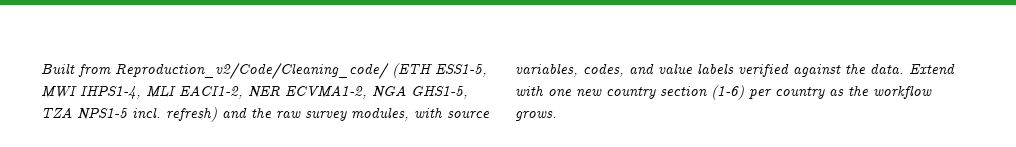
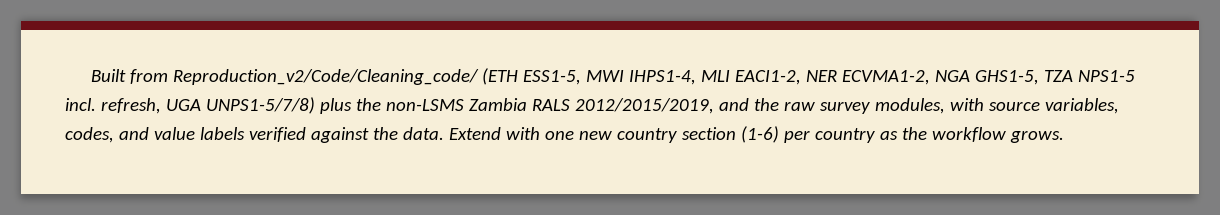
- Built from Reproduction_v2/Code/Cleaning_code/ (ETH ESS1-5, MWI IHPS1-4, MLI EACI1-2, NER ECVMA1-2, NGA GHS1-5, TZA NPS1-5 incl. refresh) and the raw survey modules, with source variables, codes, and value labels verified against the data.
+ Built from Reproduction_v2/Code/Cleaning_code/ (ETH ESS1-5, MWI IHPS1-4, MLI EACI1-2, NER ECVMA1-2, NGA GHS1-5, TZA NPS1-5 incl. refresh, UGA UNPS1-5/7/8) plus the non-LSMS Zambia RALS 2012/2015/2019, and the raw survey modules, with source variables, codes, and value labels verified against the data.

